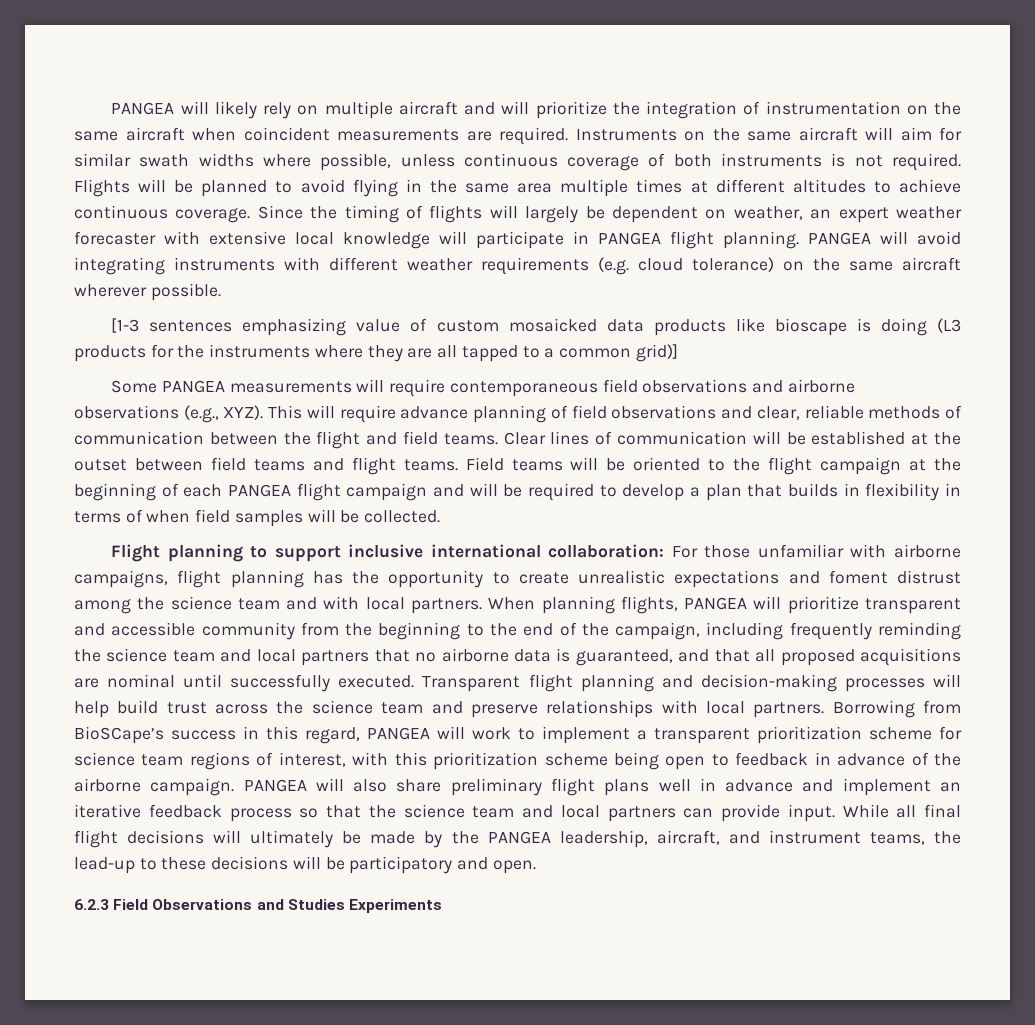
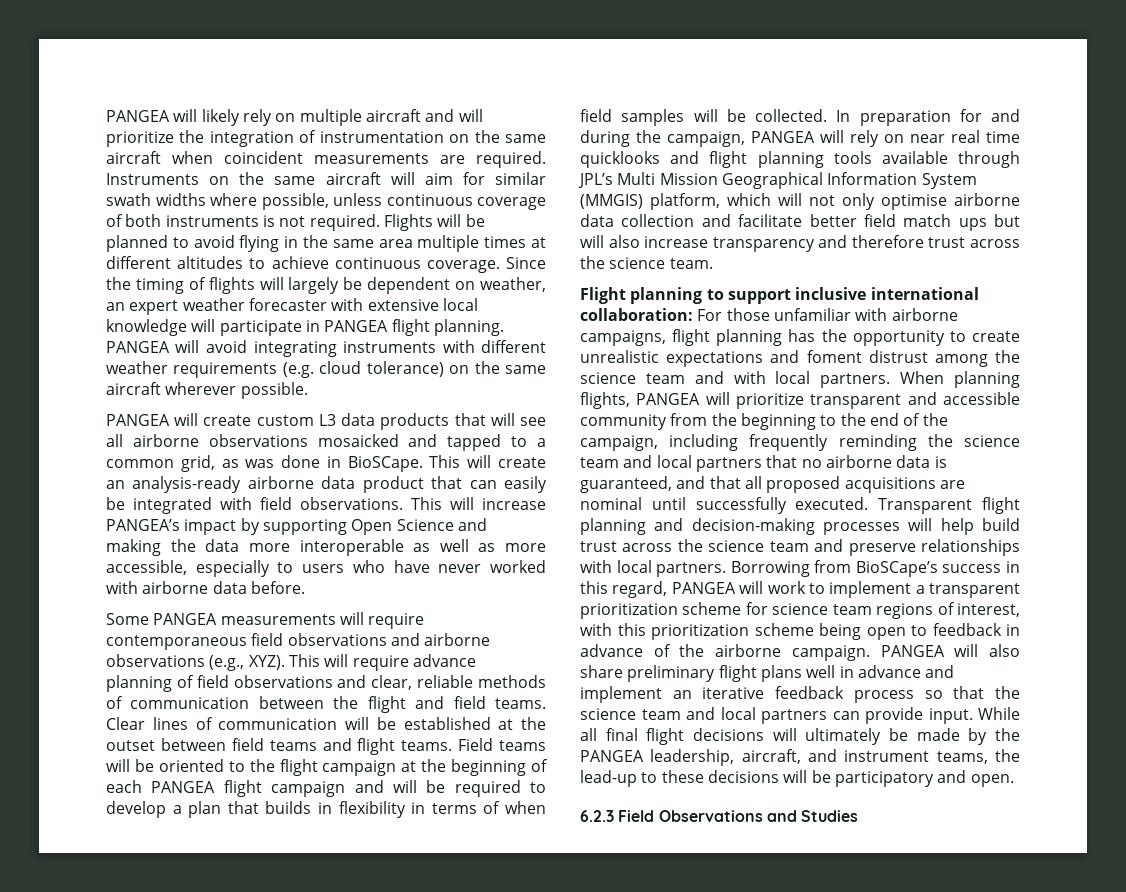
- [1-3 sentences emphasizing value of custom mosaicked data products like bioscape is doing (L3 products for the instruments where they are all tapped to a common grid)]
+ PANGEA will create custom L3 data products that will see all airborne observations mosaicked and tapped to a common grid, as was done in BioSCape. This will create an analysis-ready airborne data product that can easily be integrated with field observations. This will increase PANGEA’s impact by supporting Open Science and making the data more interoperable as well as more accessible, especially to users who have never worked with airborne data before.
+ In preparation for and during the campaign, PANGEA will rely on near real time quicklooks and flight planning tools available through JPL’s Multi Mission Geographical Information System (MMGIS) platform, which will not only optimise airborne data collection and facilitate better field match ups but will also increase transparency and therefore trust across the science team.
- 6.2.3 Field Observations and Studies Experiments
+ 6.2.3 Field Observations and Studies

